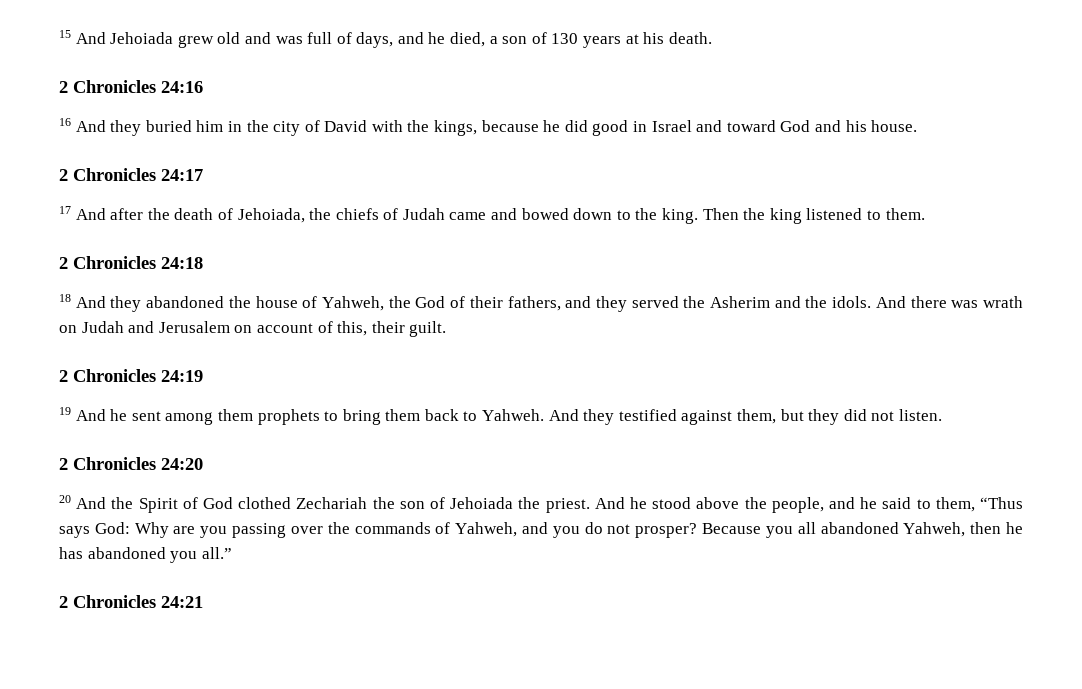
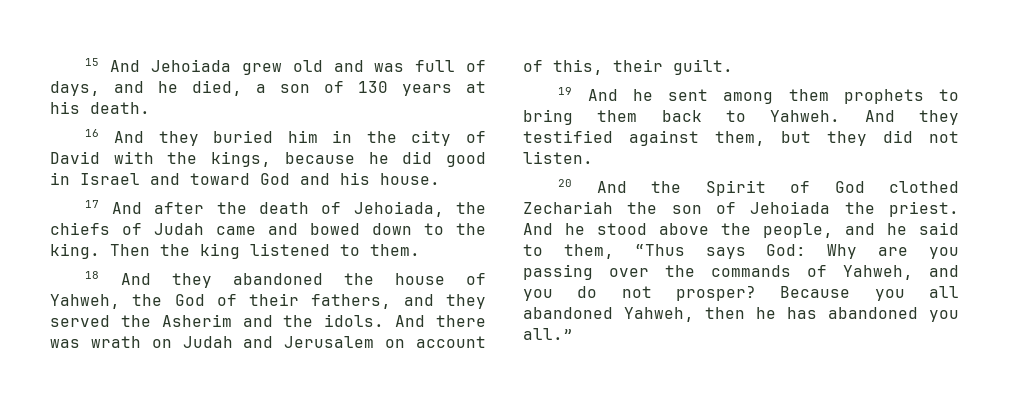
- 2 Chronicles 24:16
- 2 Chronicles 24:17
- 2 Chronicles 24:18
- 2 Chronicles 24:19
- 2 Chronicles 24:20
- 2 Chronicles 24:21

